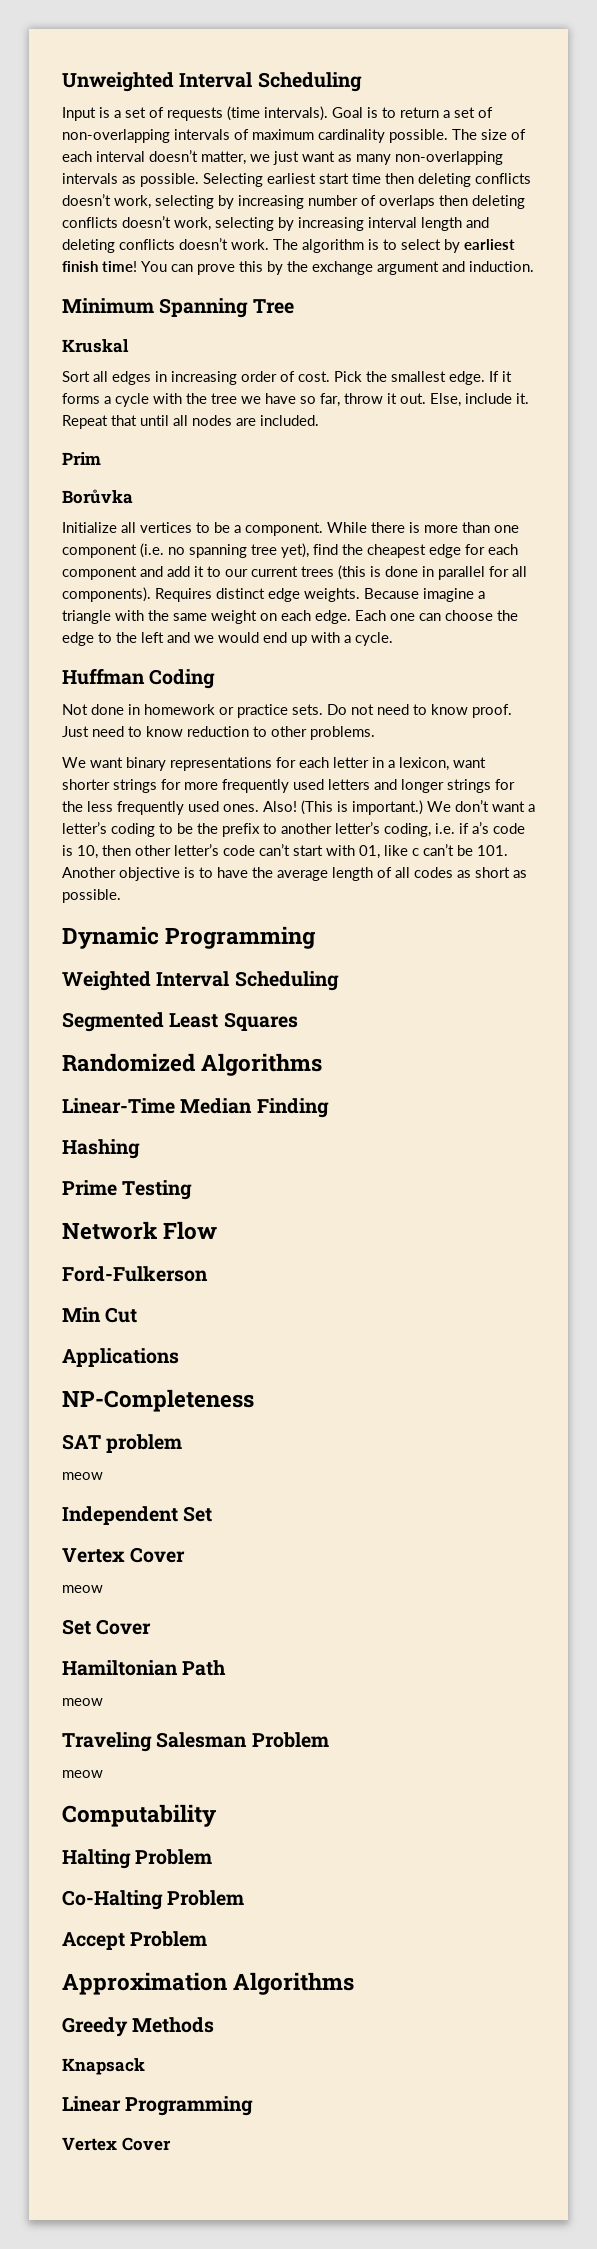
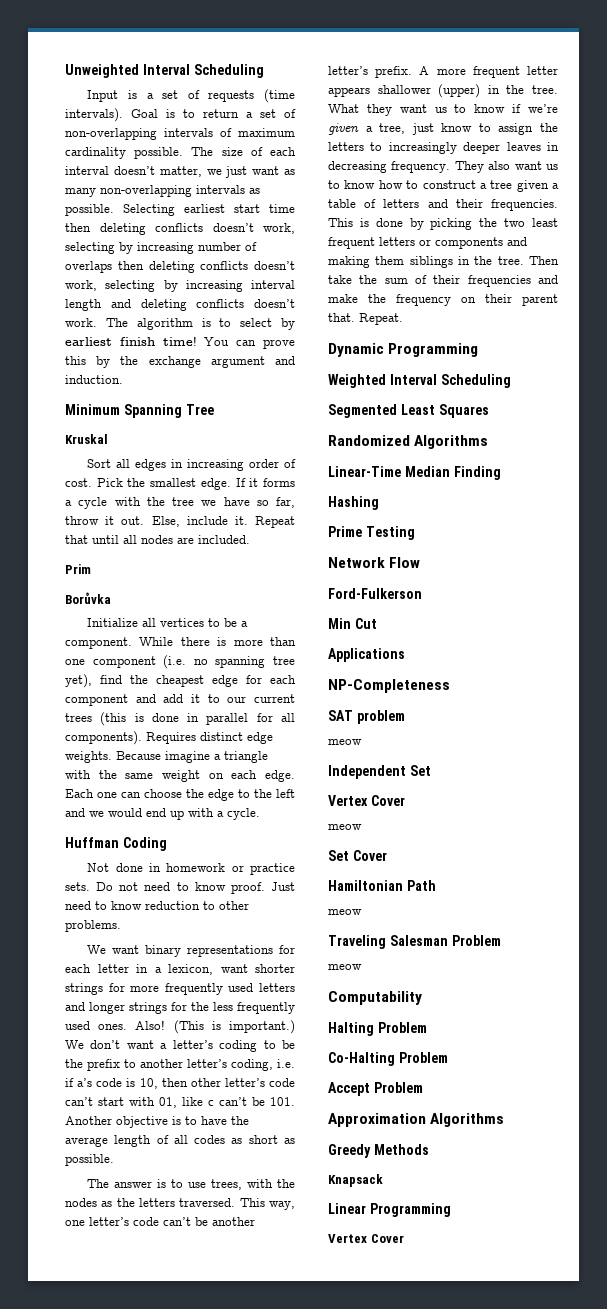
+ The answer is to use trees, with the nodes as the letters traversed. This way, one letter’s code can’t be another letter’s prefix. A more frequent letter appears shallower (upper) in the tree. What they want us to know if we’re given a tree, just know to assign the letters to increasingly deeper leaves in decreasing frequency. They also want us to know how to construct a tree given a table of letters and their frequencies. This is done by picking the two least frequent letters or components and making them siblings in the tree. Then take the sum of their frequencies and make the frequency on their parent that. Repeat.

